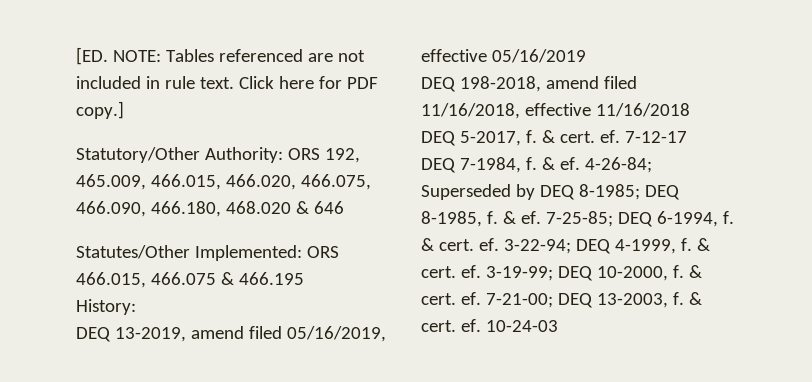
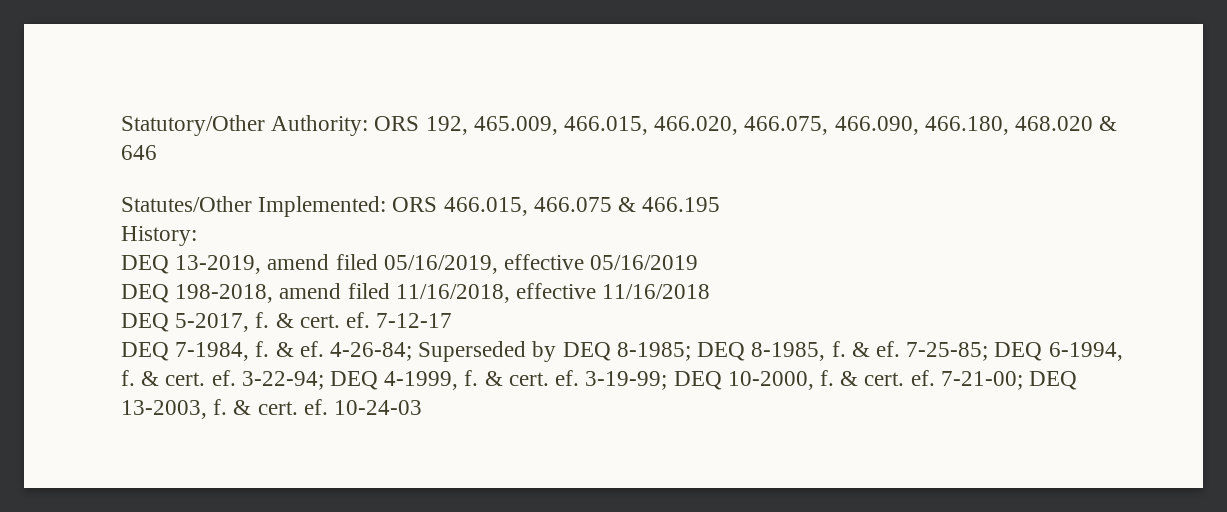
- [ED. NOTE: Tables referenced are not included in rule text. Click here for PDF copy.]

